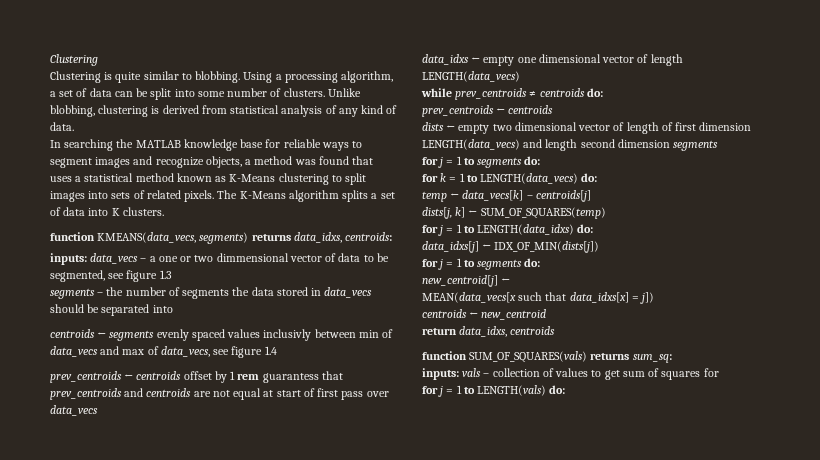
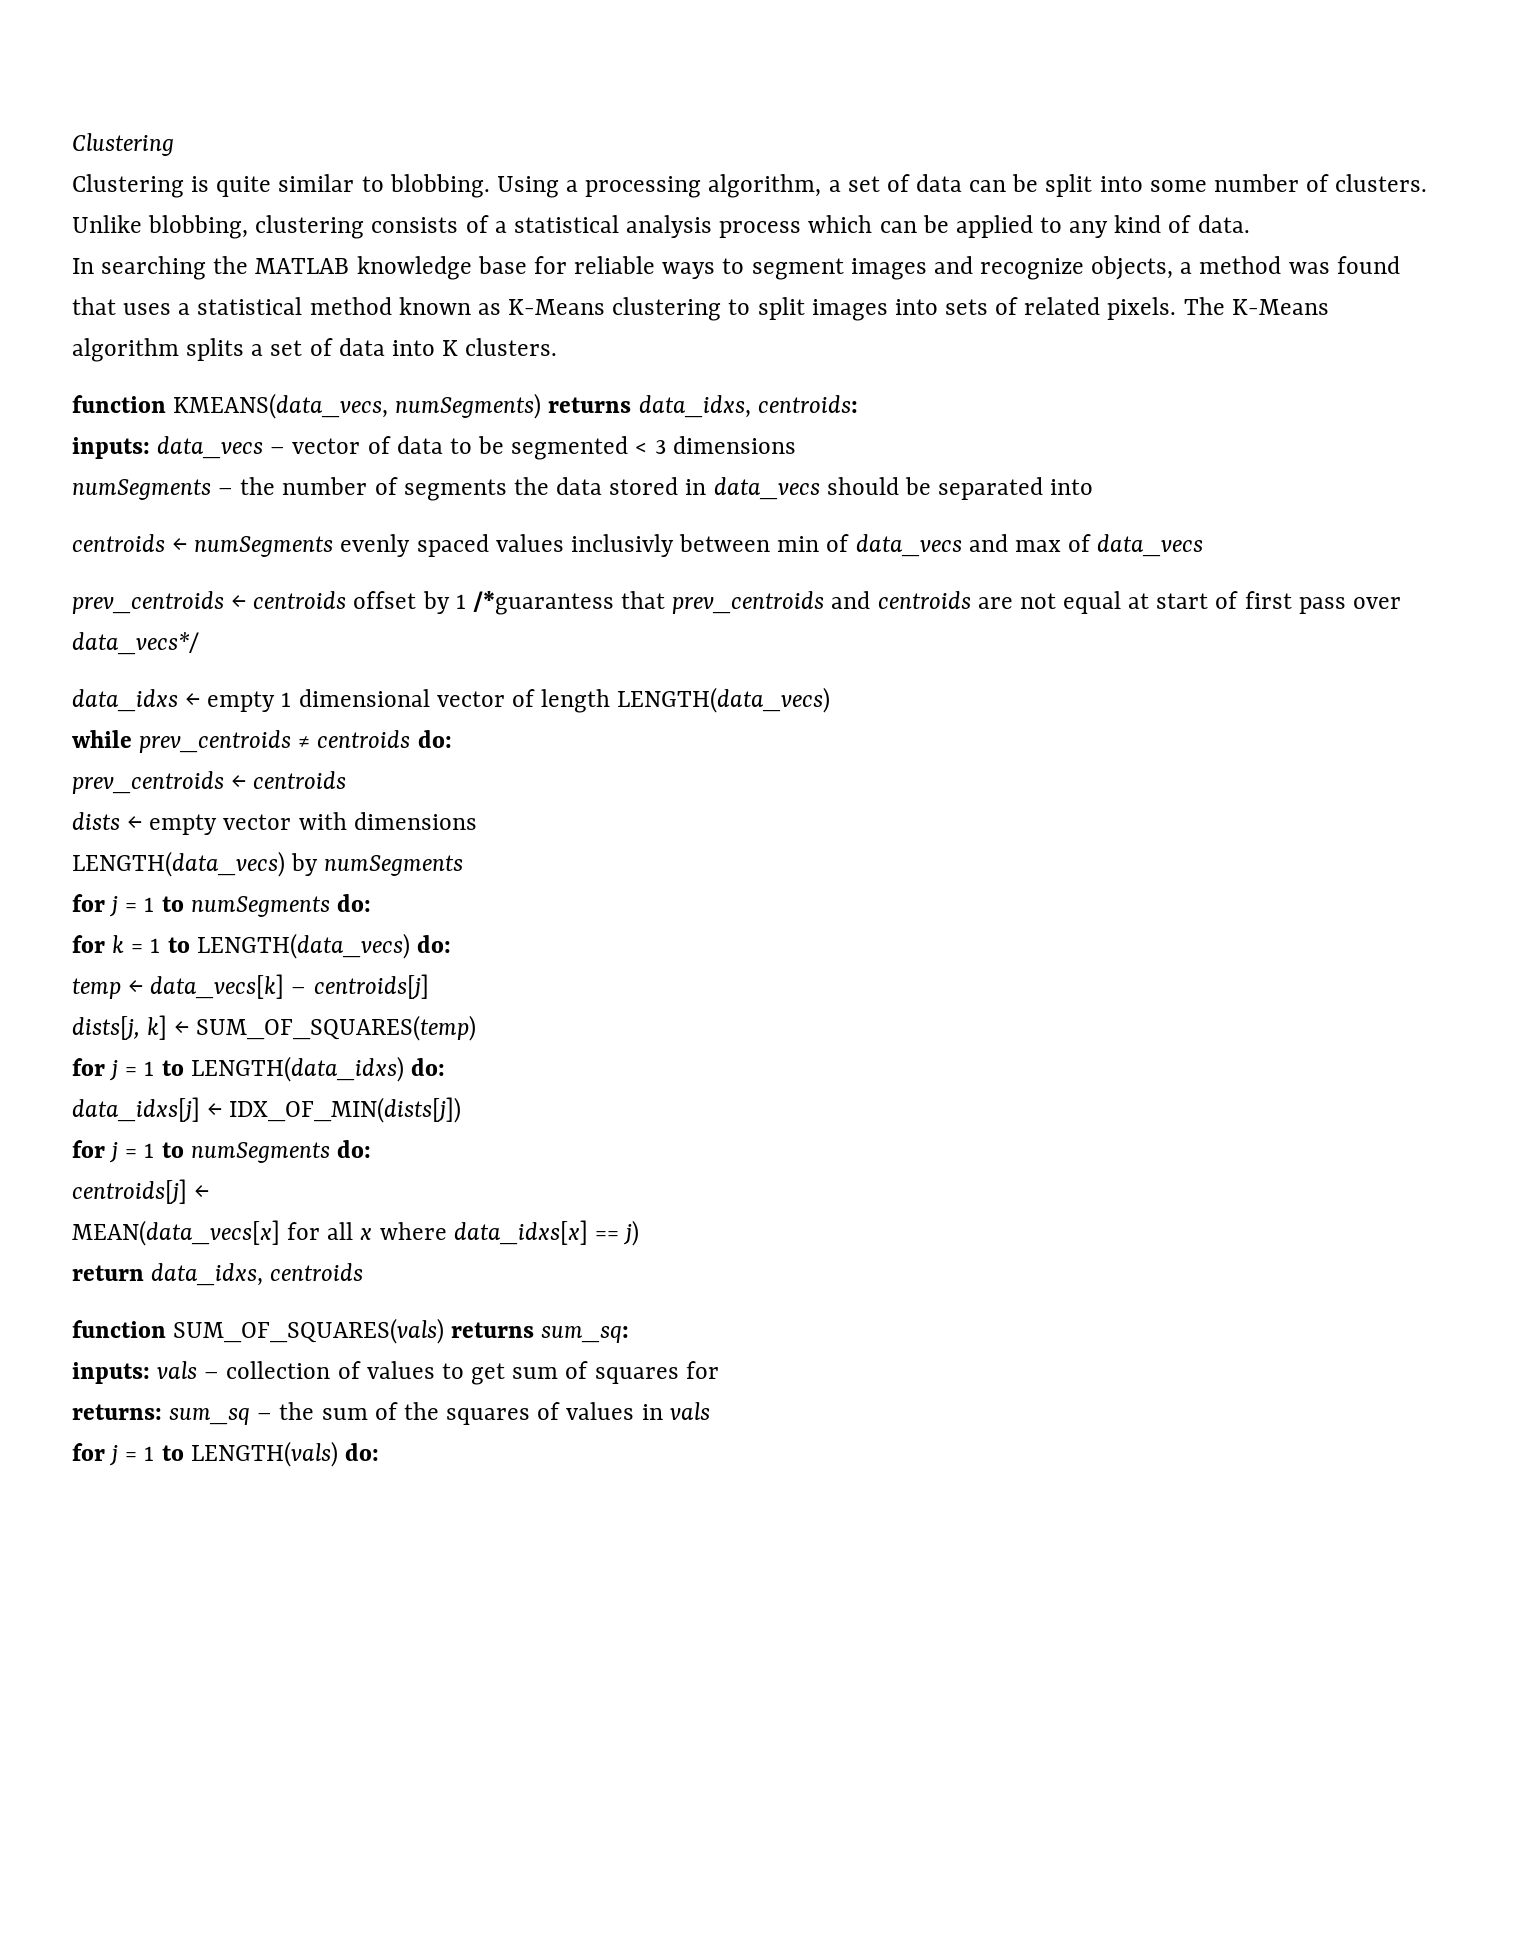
- Unlike blobbing, clustering is derived from statistical analysis of any kind of data.
+ Unlike blobbing, clustering consists of a statistical analysis process which can be applied to any kind of data.
- function KMEANS(data_vecs, segments) returns data_idxs, centroids:
+ function KMEANS(data_vecs, numSegments) returns data_idxs, centroids:
- inputs: data_vecs – a one or two dimmensional vector of data to be segmented, see figure 1.3
- segments – the number of segments the data stored in data_vecs should be separated into
+ inputs: data_vecs – vector of data to be segmented < 3 dimensions
+ numSegments – the number of segments the data stored in data_vecs should be separated into
- centroids ← segments evenly spaced values inclusivly between min of data_vecs and max of data_vecs, see figure 1.4
+ centroids ← numSegments evenly spaced values inclusivly between min of data_vecs and max of data_vecs
- prev_centroids ← centroids offset by 1 rem guarantess that prev_centroids and centroids are not equal at start of first pass over data_vecs
+ prev_centroids ← centroids offset by 1 /*guarantess that prev_centroids and centroids are not equal at start of first pass over data_vecs*/
- data_idxs ← empty one dimensional vector of length LENGTH(data_vecs)
+ data_idxs ← empty 1 dimensional vector of length LENGTH(data_vecs)
- dists ← empty two dimensional vector of length of first dimension LENGTH(data_vecs) and length second dimension segments
- for j = 1 to segments do:
+ dists ← empty vector with dimensions
+ LENGTH(data_vecs) by numSegments
+ for j = 1 to numSegments do:
  data_idxs[j] ← IDX_OF_MIN(dists[j])
- for j = 1 to segments do:
- new_centroid[j] ←
+ for j = 1 to numSegments do:
+ centroids[j] ←
- MEAN(data_vecs[x such that data_idxs[x] = j])
- centroids ← new_centroid
+ MEAN(data_vecs[x] for all x where data_idxs[x] == j)
+ returns: sum_sq – the sum of the squares of values in vals

